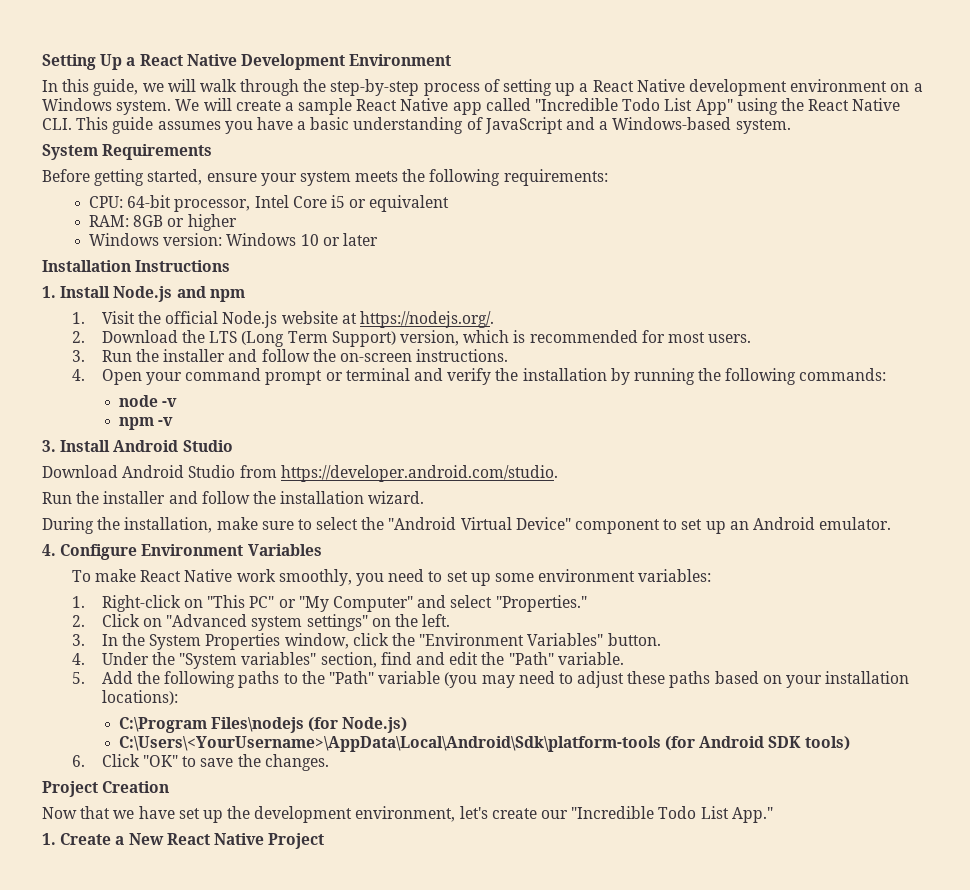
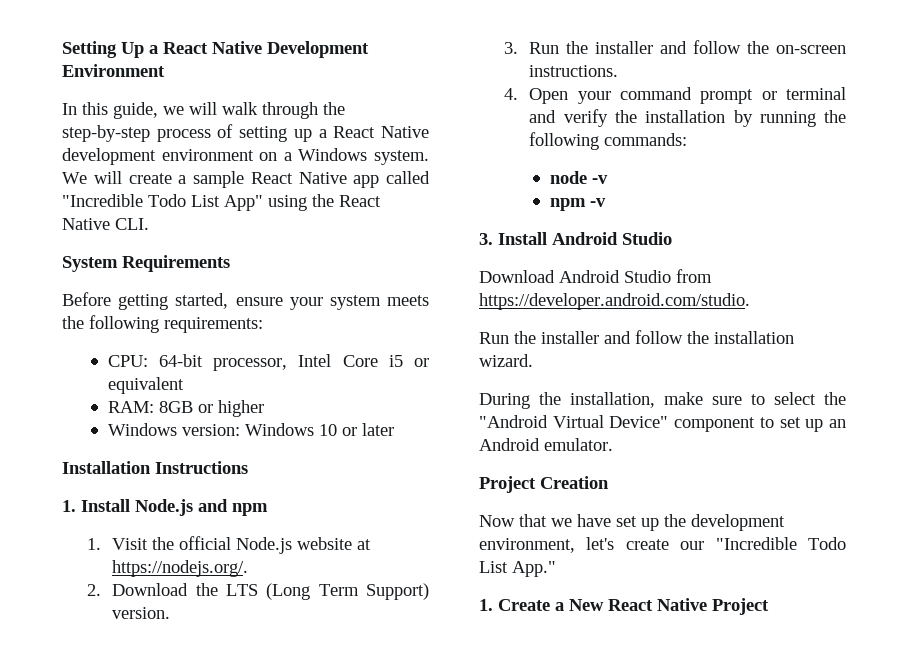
- We will create a sample React Native app called "Incredible Todo List App" using the React Native CLI. This guide assumes you have a basic understanding of JavaScript and a Windows-based system.
+ We will create a sample React Native app called "Incredible Todo List App" using the React Native CLI.
- 2. Download the LTS (Long Term Support) version, which is recommended for most users.
+ 2. Download the LTS (Long Term Support) version.
- 4. Configure Environment Variables
- To make React Native work smoothly, you need to set up some environment variables:
- 1. Right-click on "This PC" or "My Computer" and select "Properties."
- 2. Click on "Advanced system settings" on the left.
- 3. In the System Properties window, click the "Environment Variables" button.
- 4. Under the "System variables" section, find and edit the "Path" variable.
- 5. Add the following paths to the "Path" variable (you may need to adjust these paths based on your installation locations):
- C:\Program Files\nodejs (for Node.js)
- C:\Users\<YourUsername>\AppData\Local\Android\Sdk\platform-tools (for Android SDK tools)
- 6. Click "OK" to save the changes.

